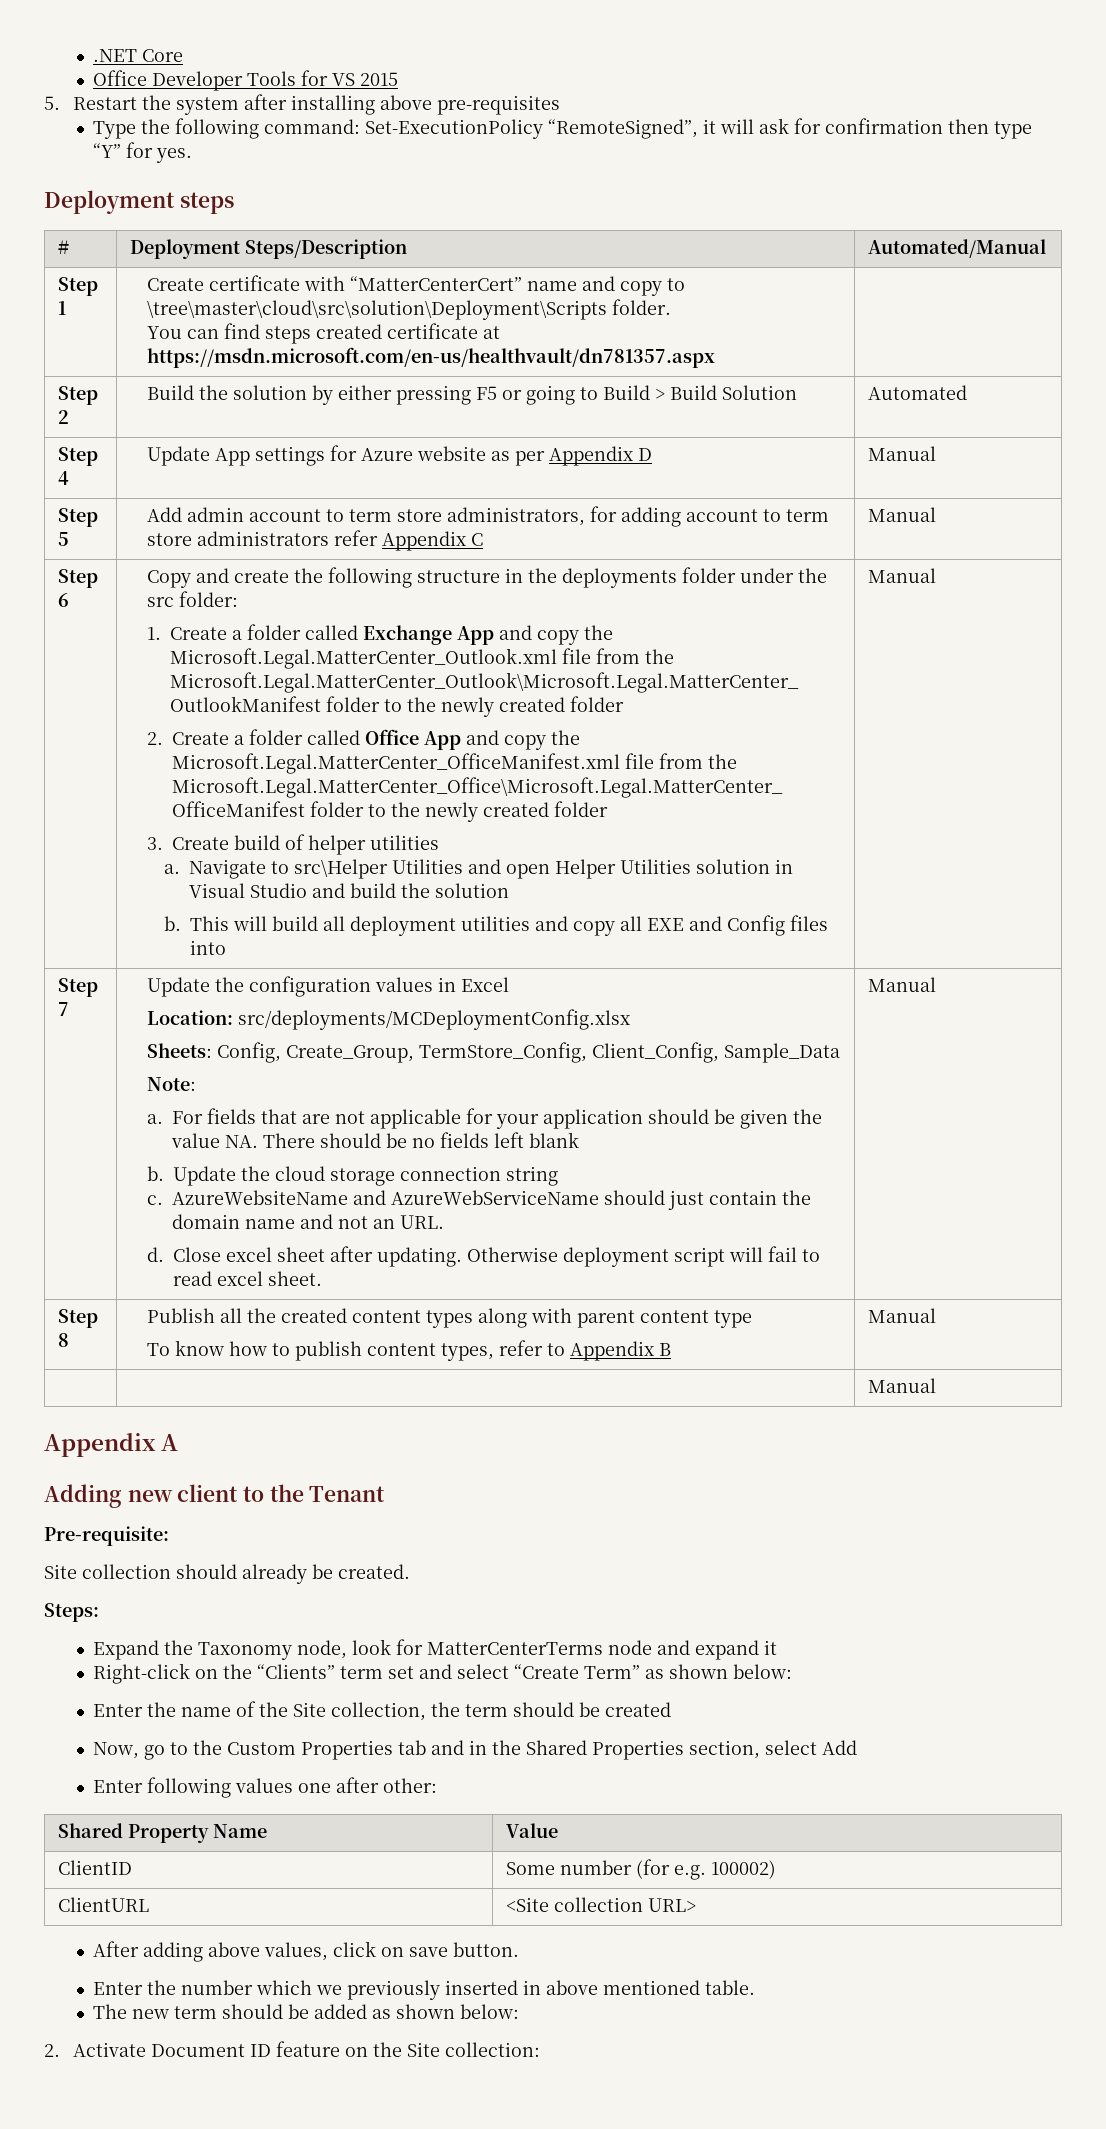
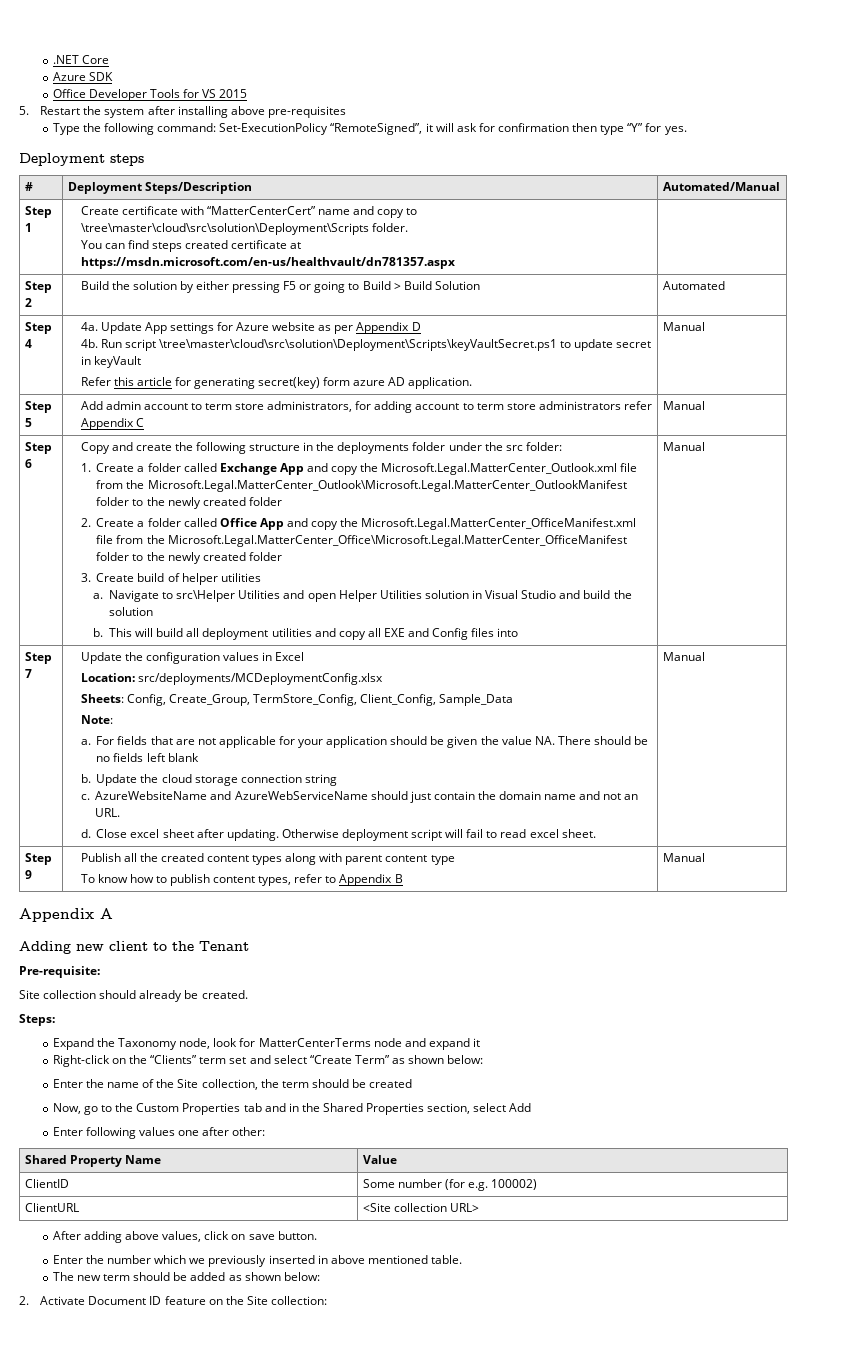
+ Azure SDK
- Step 4 | Update App settings for Azure website as per Appendix D | Manual
+ Step 4 | 4a. Update App settings for Azure website as per Appendix D
+ 4b. Run script \tree\master\cloud\src\solution\Deployment\Scripts\keyVaultSecret.ps1 to update secret in keyVault
+ Refer this article for generating secret(key) form azure AD application. | Manual
- Step 8 | Publish all the created content types along with parent content type
+ Step 9 | Publish all the created content types along with parent content type
- | | Manual

